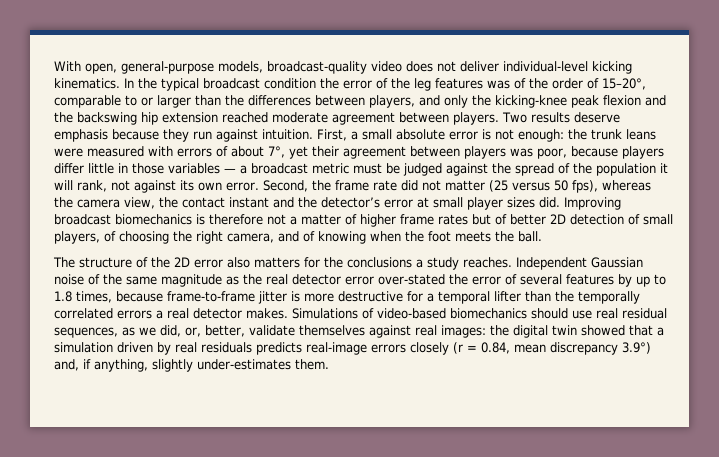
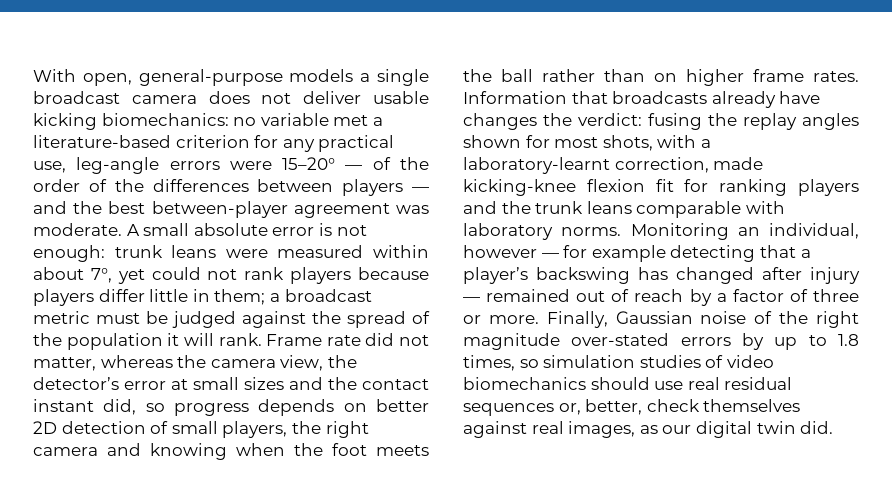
- With open, general-purpose models, broadcast-quality video does not deliver individual-level kicking kinematics. In the typical broadcast condition the error of the leg features was of the order of 15–20°, comparable to or larger than the differences between players, and only the kicking-knee peak flexion and the backswing hip extension reached moderate agreement between players. Two results deserve emphasis because they run against intuition. First, a small absolute error is not enough:
+ With open, general-purpose models a single broadcast camera does not deliver usable kicking biomechanics: no variable met a literature-based criterion for any practical use, leg-angle errors were 15–20° — of the order of the differences between players — and the best between-player agreement was moderate. A small absolute error is not enough:
- the trunk leans were measured with errors of about 7°, yet their agreement between players was poor, because players differ little in those variables — a broadcast metric must be judged against the spread of the population it will rank, not against its own error. Second, the frame rate did not matter (25 versus 50 fps), whereas the camera view, the contact instant and the detector’s error at small player sizes did. Improving broadcast biomechanics is therefore not a matter of higher frame rates but of better 2D detection of small players, of choosing the right camera, and of knowing when the foot meets the ball.
- The structure of the 2D error also matters for the conclusions a study reaches. Independent Gaussian noise of the same magnitude as the real detector error over-stated the error of several features by up to 1.8 times, because frame-to-frame jitter is more destructive for a temporal lifter than the temporally correlated errors a real detector makes. Simulations of video-based biomechanics should use real residual sequences, as we did, or, better, validate themselves against real images: the digital twin showed that a simulation driven by real residuals predicts real-image errors closely (r = 0.84, mean discrepancy 3.9°) and, if anything, slightly under-estimates them.
+ trunk leans were measured within about 7°, yet could not rank players because players differ little in them; a broadcast metric must be judged against the spread of the population it will rank. Frame rate did not matter, whereas the camera view, the detector’s error at small sizes and the contact instant did, so progress depends on better 2D detection of small players, the right camera and knowing when the foot meets the ball rather than on higher frame rates. Information that broadcasts already have changes the verdict: fusing the replay angles shown for most shots, with a laboratory-learnt correction, made kicking-knee flexion fit for ranking players and the trunk leans comparable with laboratory norms. Monitoring an individual, however — for example detecting that a player’s backswing has changed after injury — remained out of reach by a factor of three or more. Finally, Gaussian noise of the right magnitude over-stated errors by up to 1.8 times, so simulation studies of video biomechanics should use real residual sequences or, better, check themselves against real images, as our digital twin did.

